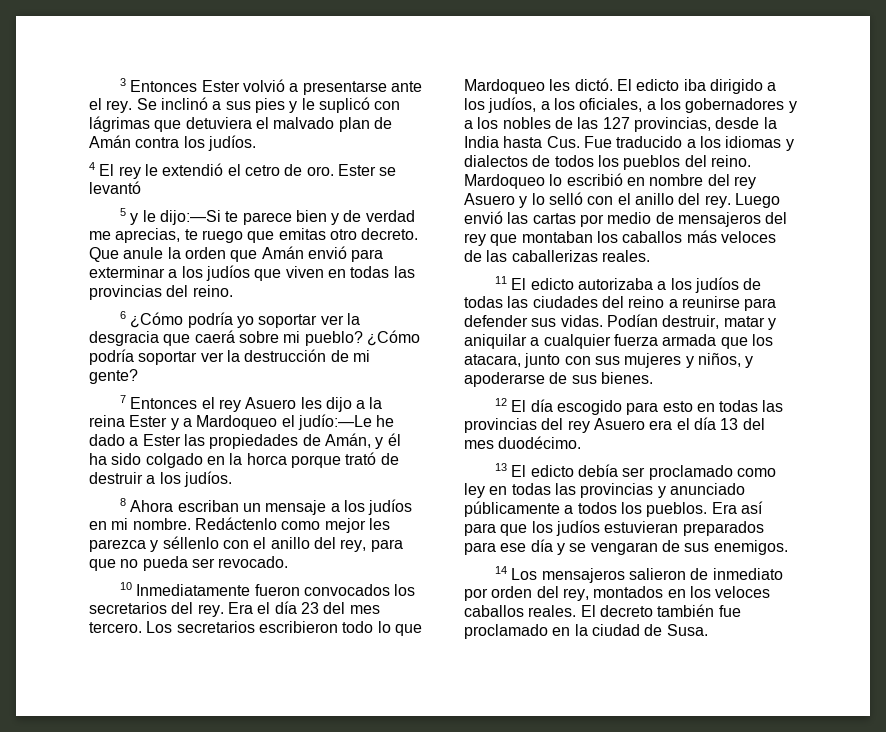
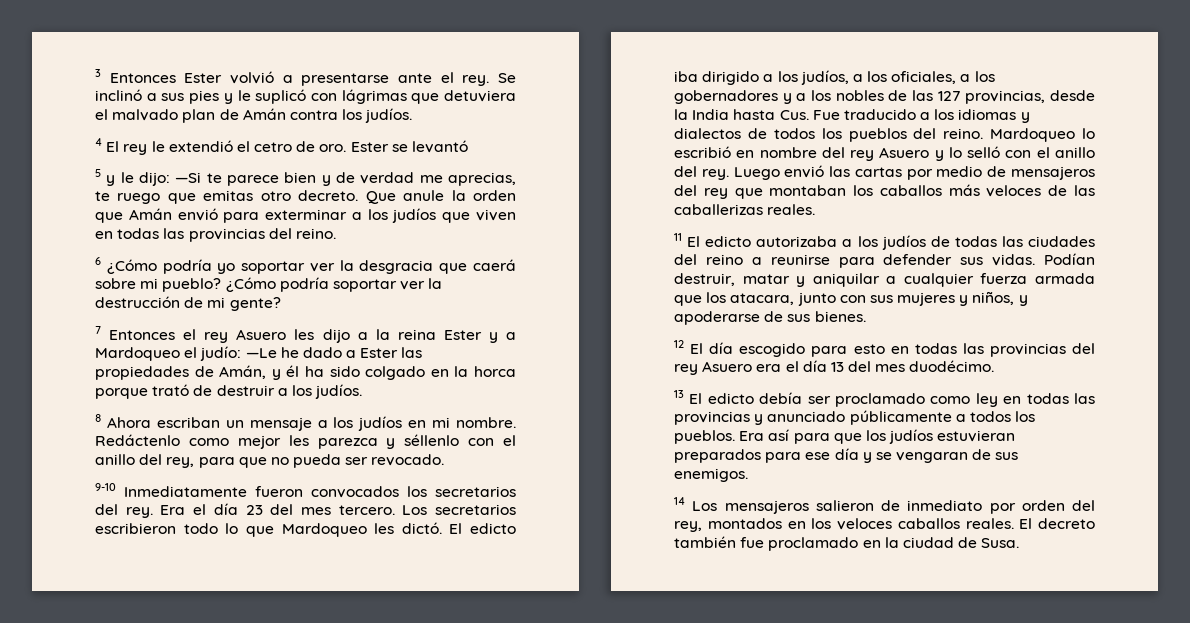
- 5 y le dijo:—Si te parece bien y de verdad me aprecias, te ruego que emitas otro decreto.
+ 5 y le dijo: —Si te parece bien y de verdad me aprecias, te ruego que emitas otro decreto.
- 7 Entonces el rey Asuero les dijo a la reina Ester y a Mardoqueo el judío:—Le he dado a Ester las propiedades de Amán, y él ha sido colgado en la horca porque trató de destruir a los judíos.
+ 7 Entonces el rey Asuero les dijo a la reina Ester y a Mardoqueo el judío: —Le he dado a Ester las propiedades de Amán, y él ha sido colgado en la horca porque trató de destruir a los judíos.
- 10 Inmediatamente fueron convocados los secretarios del rey.
+ 9-10 Inmediatamente fueron convocados los secretarios del rey.

